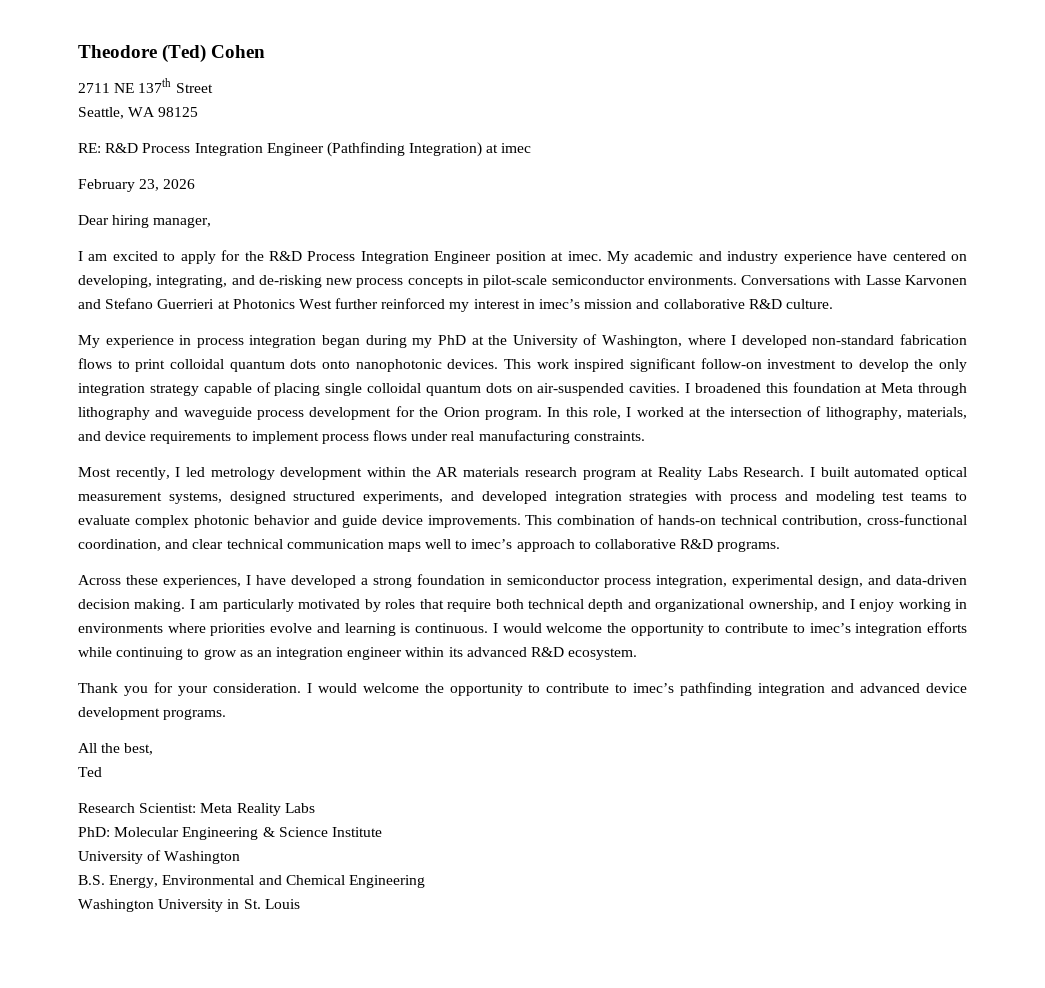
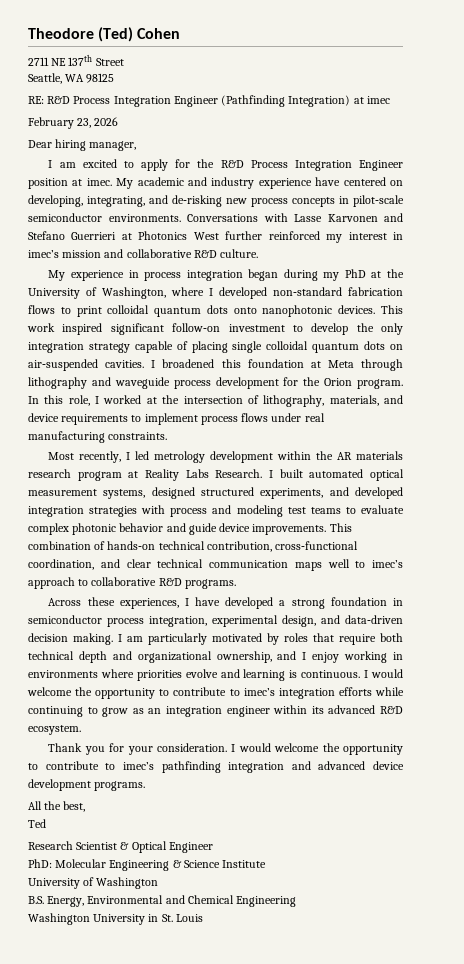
- Research Scientist: Meta Reality Labs
+ Research Scientist & Optical Engineer

